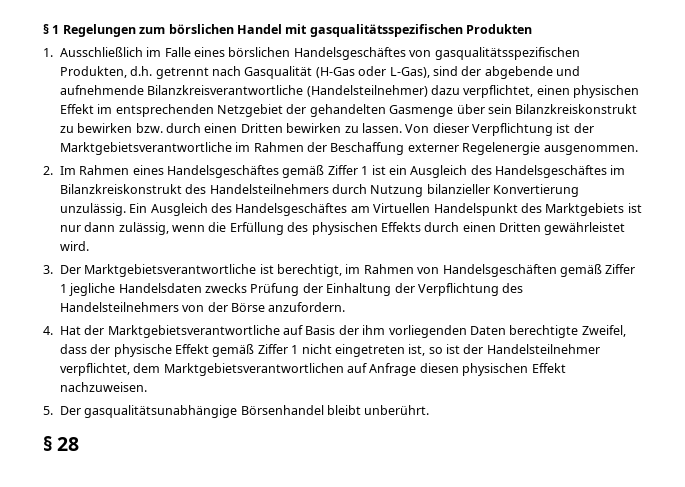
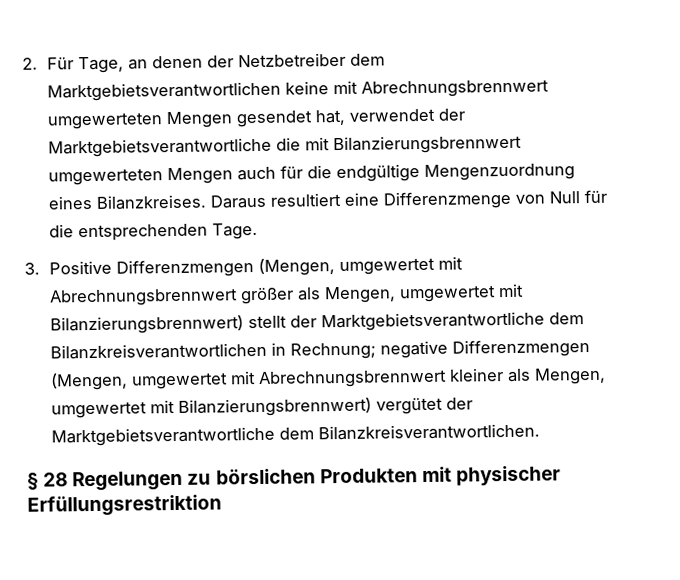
- § 1 Regelungen zum börslichen Handel mit gasqualitätsspezifischen Produkten
- 1. Ausschließlich im Falle eines börslichen Handelsgeschäftes von gasqualitätsspezifischen Produkten, d.h. getrennt nach Gasqualität (H-Gas oder L-Gas), sind der abgebende und aufnehmende Bilanzkreisverantwortliche (Handelsteilnehmer) dazu verpflichtet, einen physischen Effekt im entsprechenden Netzgebiet der gehandelten Gasmenge über sein Bilanzkreiskonstrukt zu bewirken bzw. durch einen Dritten bewirken zu lassen. Von dieser Verpflichtung ist der Marktgebietsverantwortliche im Rahmen der Beschaffung externer Regelenergie ausgenommen.
- 2. Im Rahmen eines Handelsgeschäftes gemäß Ziffer 1 ist ein Ausgleich des Handelsgeschäftes im Bilanzkreiskonstrukt des Handelsteilnehmers durch Nutzung bilanzieller Konvertierung unzulässig. Ein Ausgleich des Handelsgeschäftes am Virtuellen Handelspunkt des Marktgebiets ist nur dann zulässig, wenn die Erfüllung des physischen Effekts durch einen Dritten gewährleistet wird.
- 3. Der Marktgebietsverantwortliche ist berechtigt, im Rahmen von Handelsgeschäften gemäß Ziffer 1 jegliche Handelsdaten zwecks Prüfung der Einhaltung der Verpflichtung des Handelsteilnehmers von der Börse anzufordern.
- 4. Hat der Marktgebietsverantwortliche auf Basis der ihm vorliegenden Daten berechtigte Zweifel, dass der physische Effekt gemäß Ziffer 1 nicht eingetreten ist, so ist der Handelsteilnehmer verpflichtet, dem Marktgebietsverantwortlichen auf Anfrage diesen physischen Effekt nachzuweisen.
- 5. Der gasqualitätsunabhängige Börsenhandel bleibt unberührt.
- § 28
+ 2. Für Tage, an denen der Netzbetreiber dem Marktgebietsverantwortlichen keine mit Abrechnungsbrennwert umgewerteten Mengen gesendet hat, verwendet der Marktgebietsverantwortliche die mit Bilanzierungsbrennwert umgewerteten Mengen auch für die endgültige Mengenzuordnung eines Bilanzkreises. Daraus resultiert eine Differenzmenge von Null für die entsprechenden Tage.
+ 3. Positive Differenzmengen (Mengen, umgewertet mit Abrechnungsbrennwert größer als Mengen, umgewertet mit Bilanzierungsbrennwert) stellt der Marktgebietsverantwortliche dem Bilanzkreisverantwortlichen in Rechnung; negative Differenzmengen (Mengen, umgewertet mit Abrechnungsbrennwert kleiner als Mengen, umgewertet mit Bilanzierungsbrennwert) vergütet der Marktgebietsverantwortliche dem Bilanzkreisverantwortlichen.
+ § 28 Regelungen zu börslichen Produkten mit physischer Erfüllungsrestriktion

